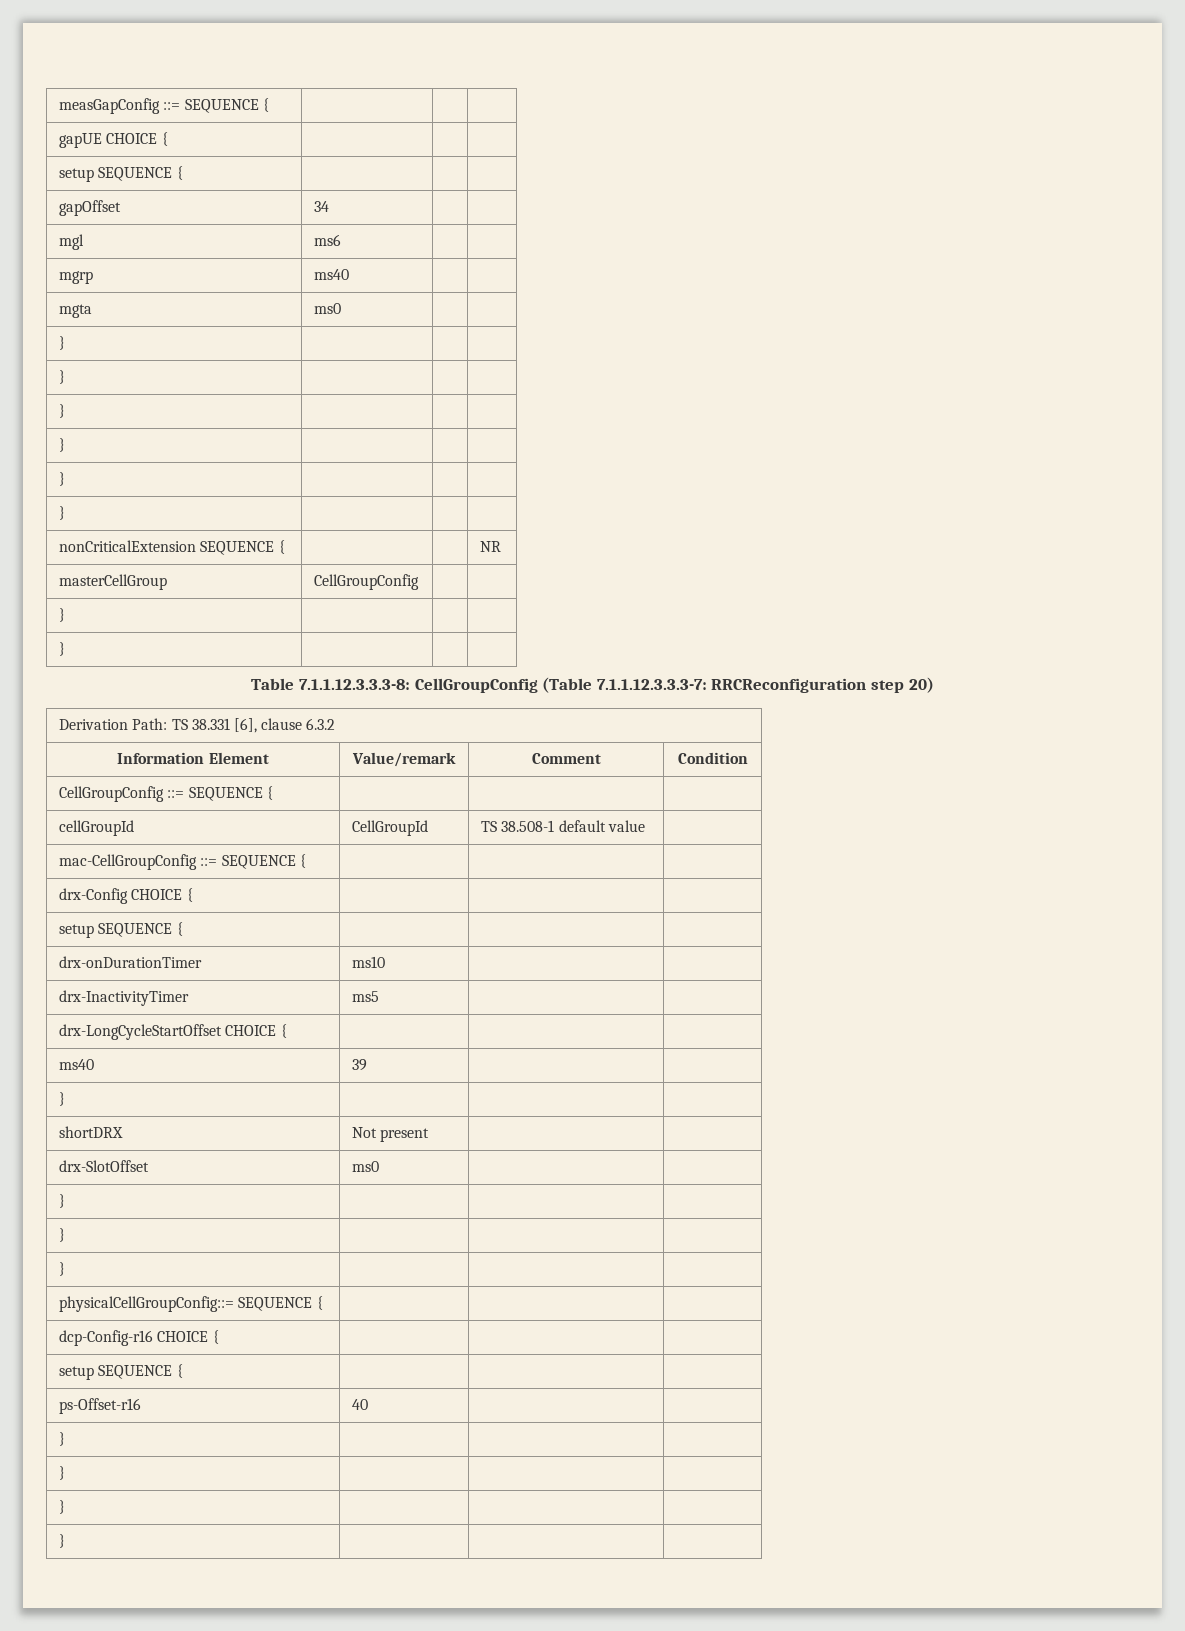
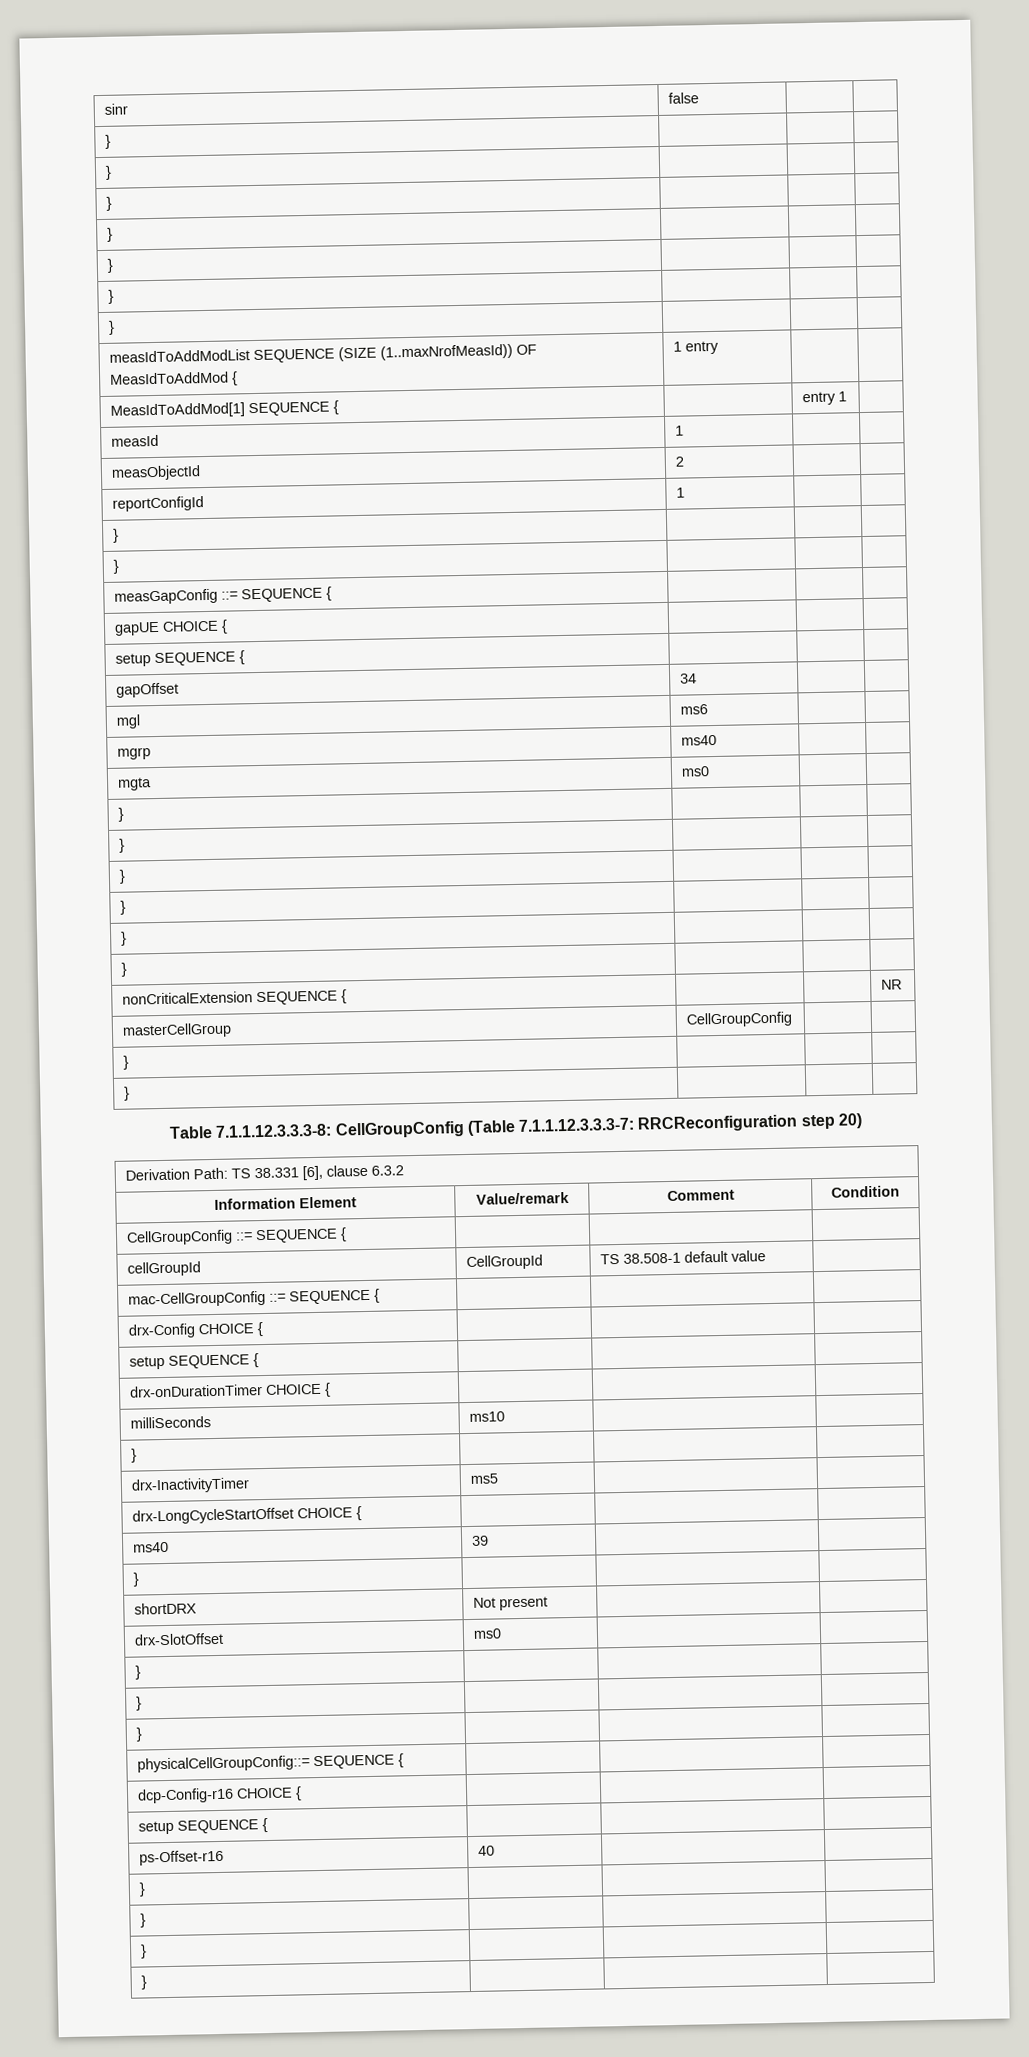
+ sinr | false | |
+ } | | |
+ } | | |
+ } | | |
+ } | | |
+ } | | |
+ } | | |
+ } | | |
+ measIdToAddModList SEQUENCE (SIZE (1..maxNrofMeasId)) OF MeasIdToAddMod { | 1 entry | |
+ MeasIdToAddMod[1] SEQUENCE { | | entry 1 |
+ measId | 1 | |
+ measObjectId | 2 | |
+ reportConfigId | 1 | |
+ } | | |
+ } | | |
- drx-onDurationTimer | ms10 | |
+ drx-onDurationTimer CHOICE { | | |
+ milliSeconds | ms10 | |
+ } | | |

